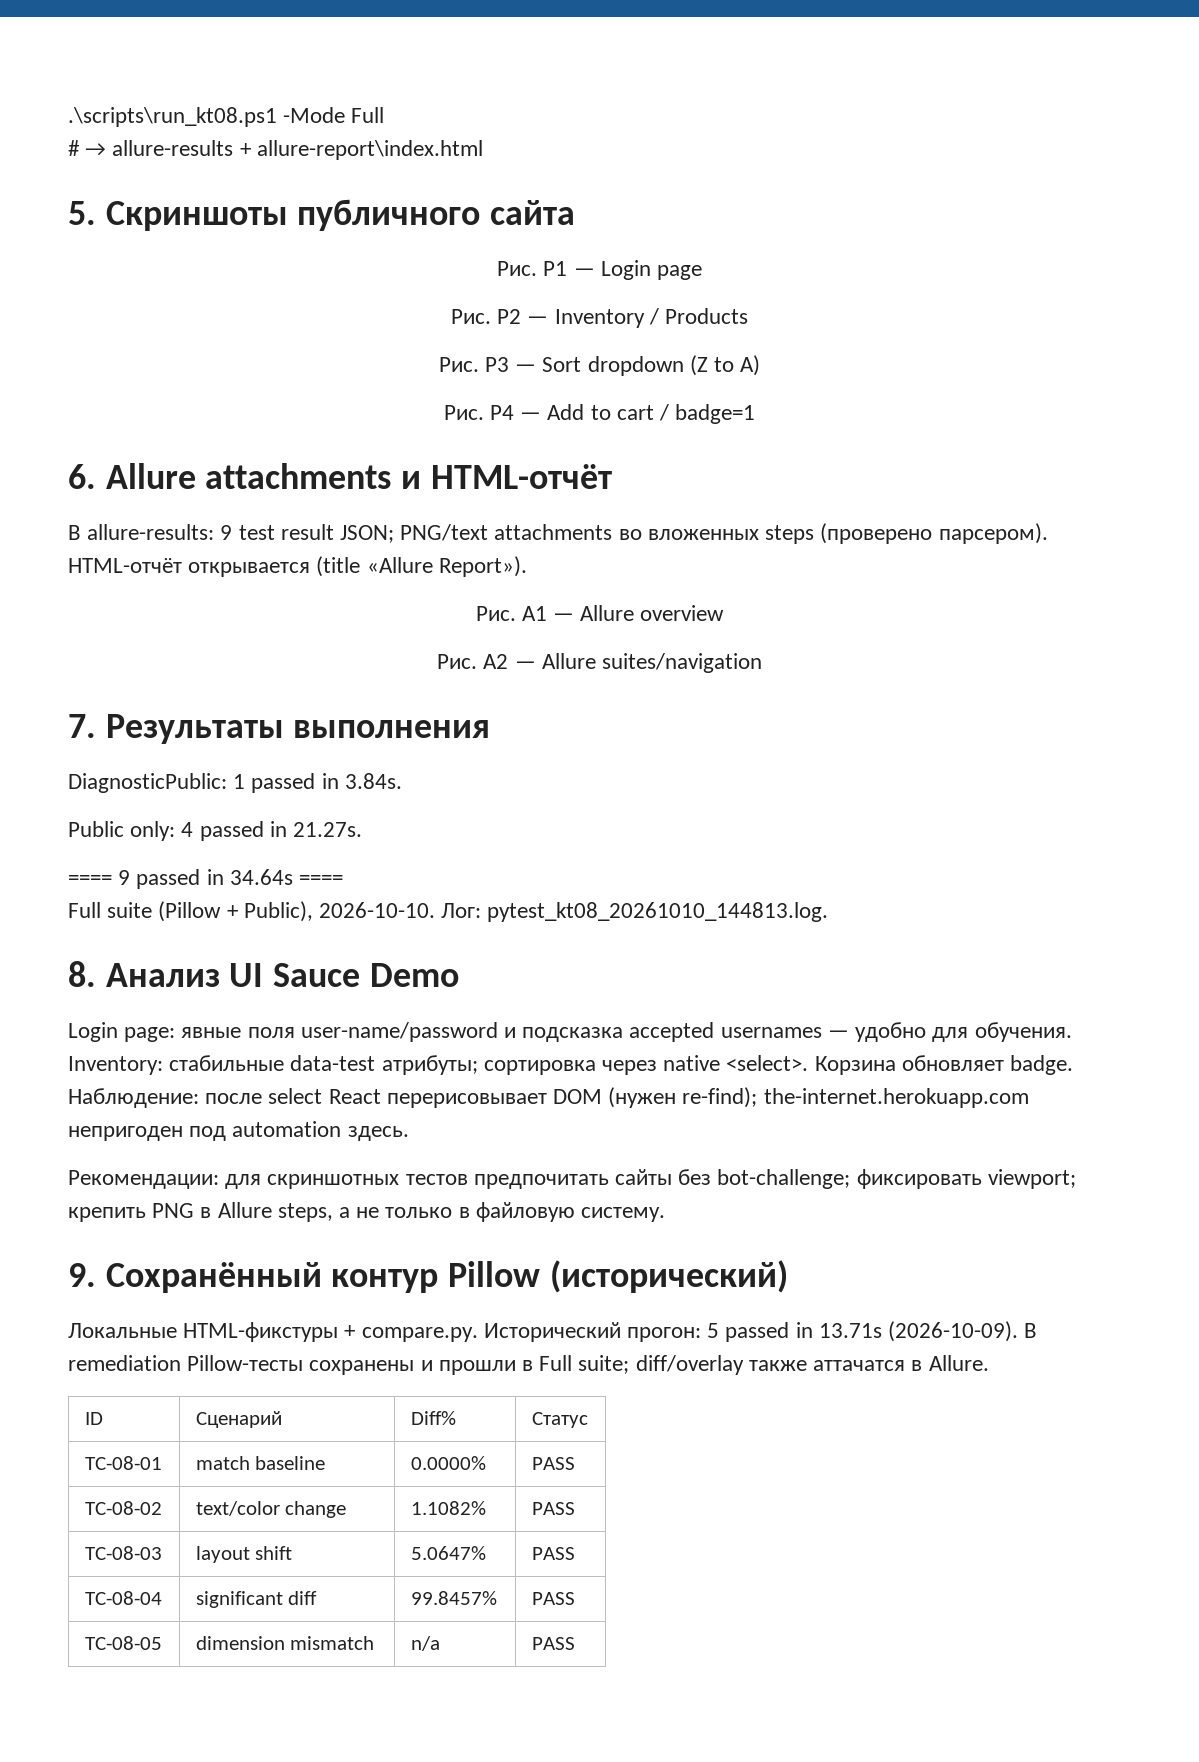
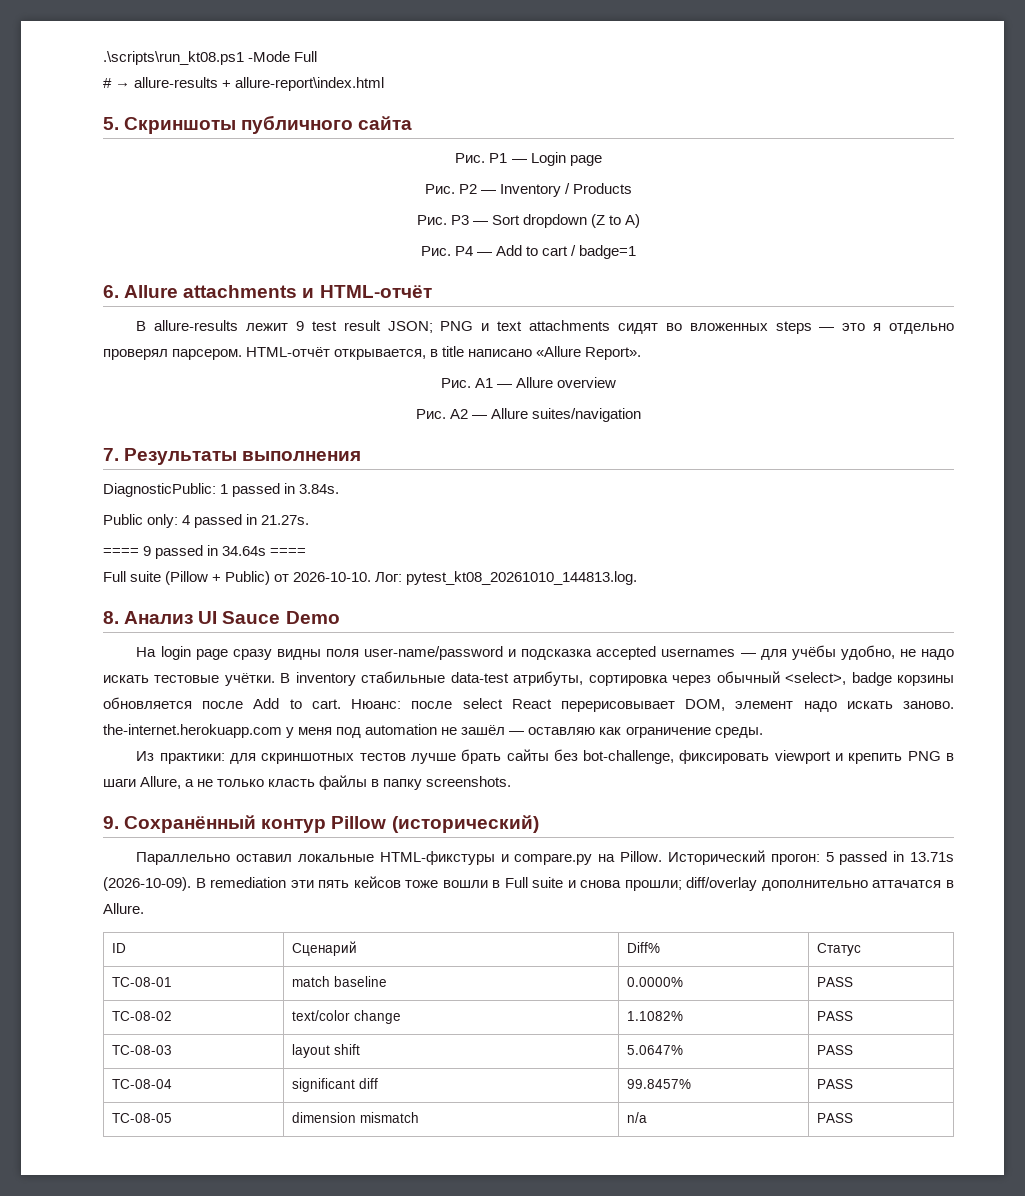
- В allure-results: 9 test result JSON; PNG/text attachments во вложенных steps (проверено парсером). HTML-отчёт открывается (title «Allure Report»).
+ В allure-results лежит 9 test result JSON; PNG и text attachments сидят во вложенных steps — это я отдельно проверял парсером. HTML-отчёт открывается, в title написано «Allure Report».
- Full suite (Pillow + Public), 2026-10-10.
+ Full suite (Pillow + Public) от 2026-10-10.
- Login page: явные поля user-name/password и подсказка accepted usernames — удобно для обучения. Inventory: стабильные data-test атрибуты; сортировка через native <select>. Корзина обновляет badge. Наблюдение: после select React перерисовывает DOM (нужен re-find); the-internet.herokuapp.com непригоден под automation здесь.
- Рекомендации: для скриншотных тестов предпочитать сайты без bot-challenge; фиксировать viewport; крепить PNG в Allure steps, а не только в файловую систему.
+ На login page сразу видны поля user-name/password и подсказка accepted usernames — для учёбы удобно, не надо искать тестовые учётки. В inventory стабильные data-test атрибуты, сортировка через обычный <select>, badge корзины обновляется после Add to cart. Нюанс: после select React перерисовывает DOM, элемент надо искать заново. the-internet.herokuapp.com у меня под automation не зашёл — оставляю как ограничение среды.
+ Из практики: для скриншотных тестов лучше брать сайты без bot-challenge, фиксировать viewport и крепить PNG в шаги Allure, а не только класть файлы в папку screenshots.
- Локальные HTML-фикстуры + compare.py. Исторический прогон: 5 passed in 13.71s (2026-10-09).
+ Параллельно оставил локальные HTML-фикстуры и compare.py на Pillow. Исторический прогон: 5 passed in 13.71s (2026-10-09).
- В remediation Pillow-тесты сохранены и прошли в Full suite; diff/overlay также аттачатся в Allure.
+ В remediation эти пять кейсов тоже вошли в Full suite и снова прошли; diff/overlay дополнительно аттачатся в Allure.

